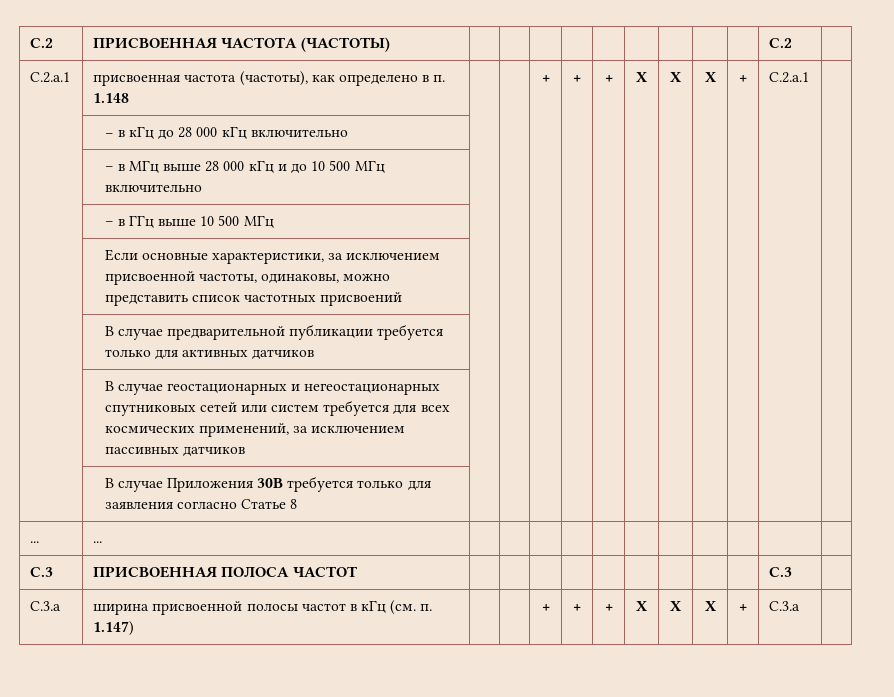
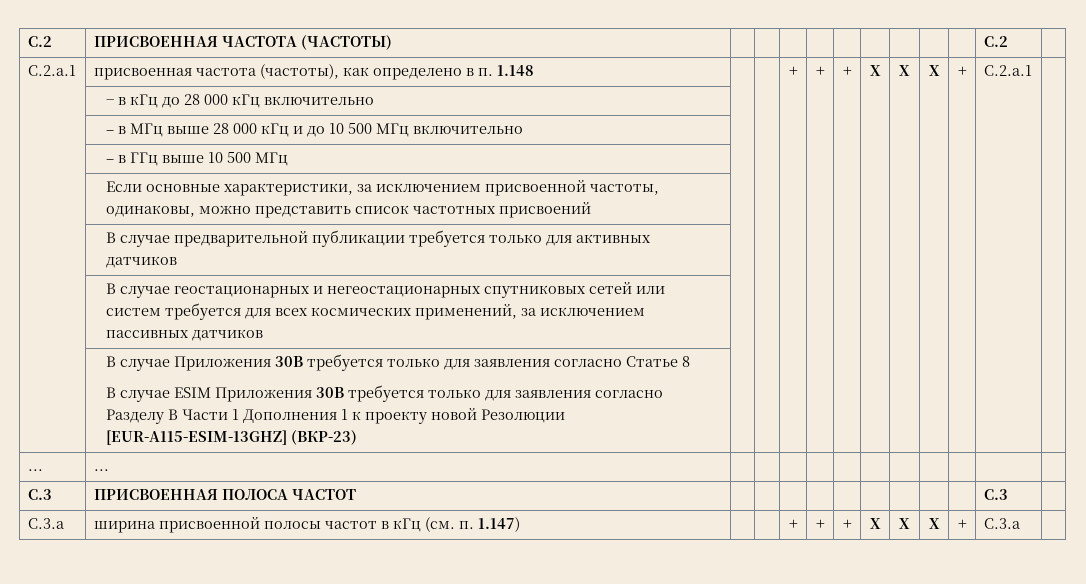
- | В случае Приложения 30B требуется только для заявления согласно Статье 8 | | | | | | | | | | |
+ | В случае Приложения 30B требуется только для заявления согласно Статье 8
+ В случае ESIM Приложения 30B требуется только для заявления согласно Разделу В Части 1 Дополнения 1 к проекту новой Резолюции [EUR-A115-ESIM-13GHZ] (ВКР-23) | | | | | | | | | | |

